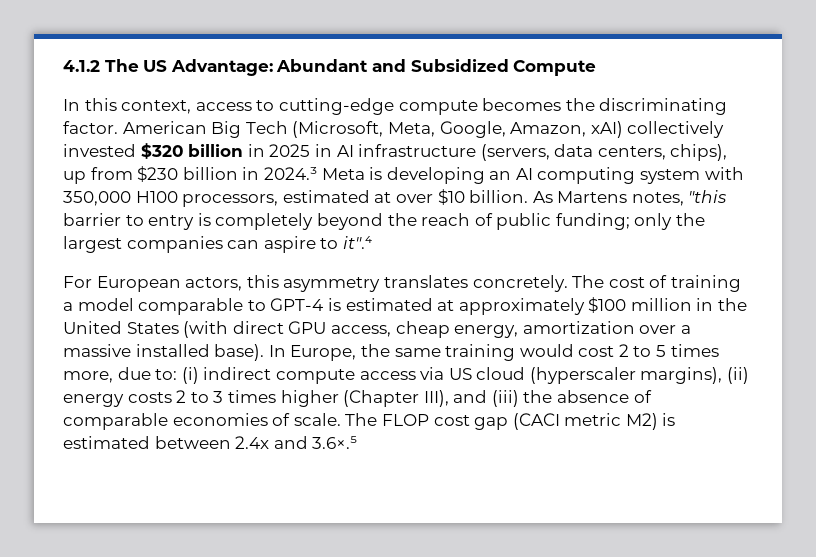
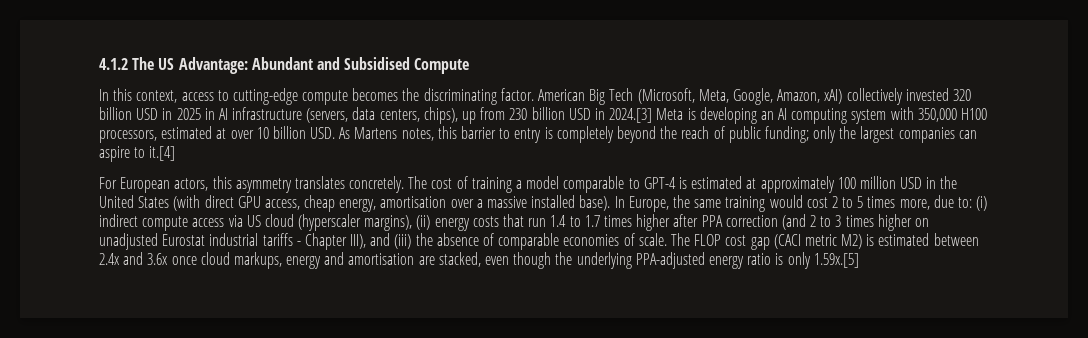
- 4.1.2 The US Advantage: Abundant and Subsidized Compute
+ 4.1.2 The US Advantage: Abundant and Subsidised Compute
- American Big Tech (Microsoft, Meta, Google, Amazon, xAI) collectively invested $320 billion in 2025 in AI infrastructure (servers, data centers, chips), up from $230 billion in 2024.³ Meta is developing an AI computing system with 350,000 H100 processors, estimated at over $10 billion. As Martens notes, "this barrier to entry is completely beyond the reach of public funding; only the largest companies can aspire to it".⁴
+ American Big Tech (Microsoft, Meta, Google, Amazon, xAI) collectively invested 320 billion USD in 2025 in AI infrastructure (servers, data centers, chips), up from 230 billion USD in 2024.[3] Meta is developing an AI computing system with 350,000 H100 processors, estimated at over 10 billion USD. As Martens notes, this barrier to entry is completely beyond the reach of public funding; only the largest companies can aspire to it.[4]
- The cost of training a model comparable to GPT-4 is estimated at approximately $100 million in the United States (with direct GPU access, cheap energy, amortization over a massive installed base).
+ The cost of training a model comparable to GPT-4 is estimated at approximately 100 million USD in the United States (with direct GPU access, cheap energy, amortisation over a massive installed base).
- In Europe, the same training would cost 2 to 5 times more, due to: (i) indirect compute access via US cloud (hyperscaler margins), (ii) energy costs 2 to 3 times higher (Chapter III), and (iii) the absence of comparable economies of scale.
+ In Europe, the same training would cost 2 to 5 times more, due to: (i) indirect compute access via US cloud (hyperscaler margins), (ii) energy costs that run 1.4 to 1.7 times higher after PPA correction (and 2 to 3 times higher on unadjusted Eurostat industrial tariffs - Chapter III), and (iii) the absence of comparable economies of scale.
- The FLOP cost gap (CACI metric M2) is estimated between 2.4x and 3.6×.⁵
+ The FLOP cost gap (CACI metric M2) is estimated between 2.4x and 3.6x once cloud markups, energy and amortisation are stacked, even though the underlying PPA-adjusted energy ratio is only 1.59x.[5]

